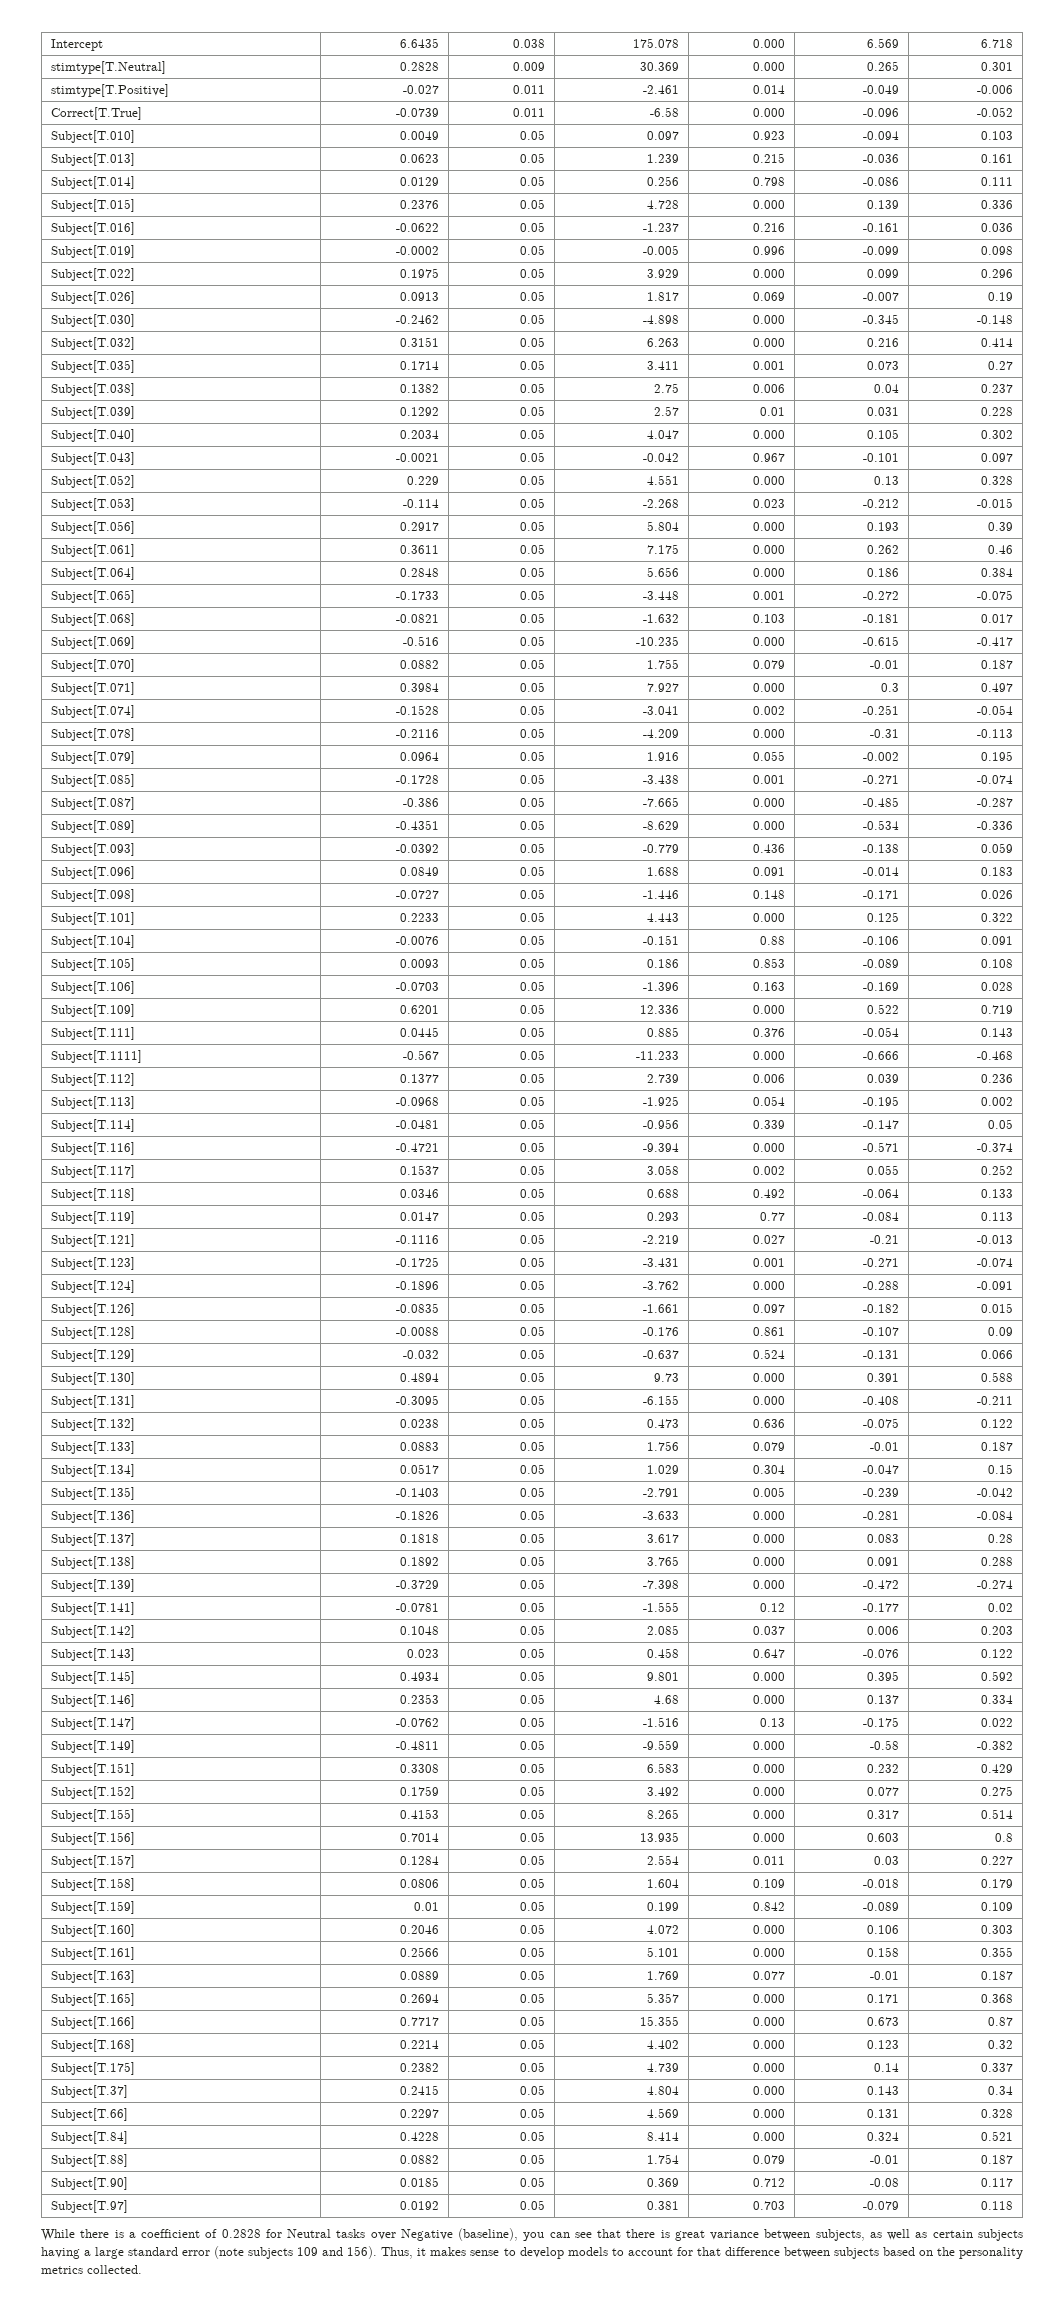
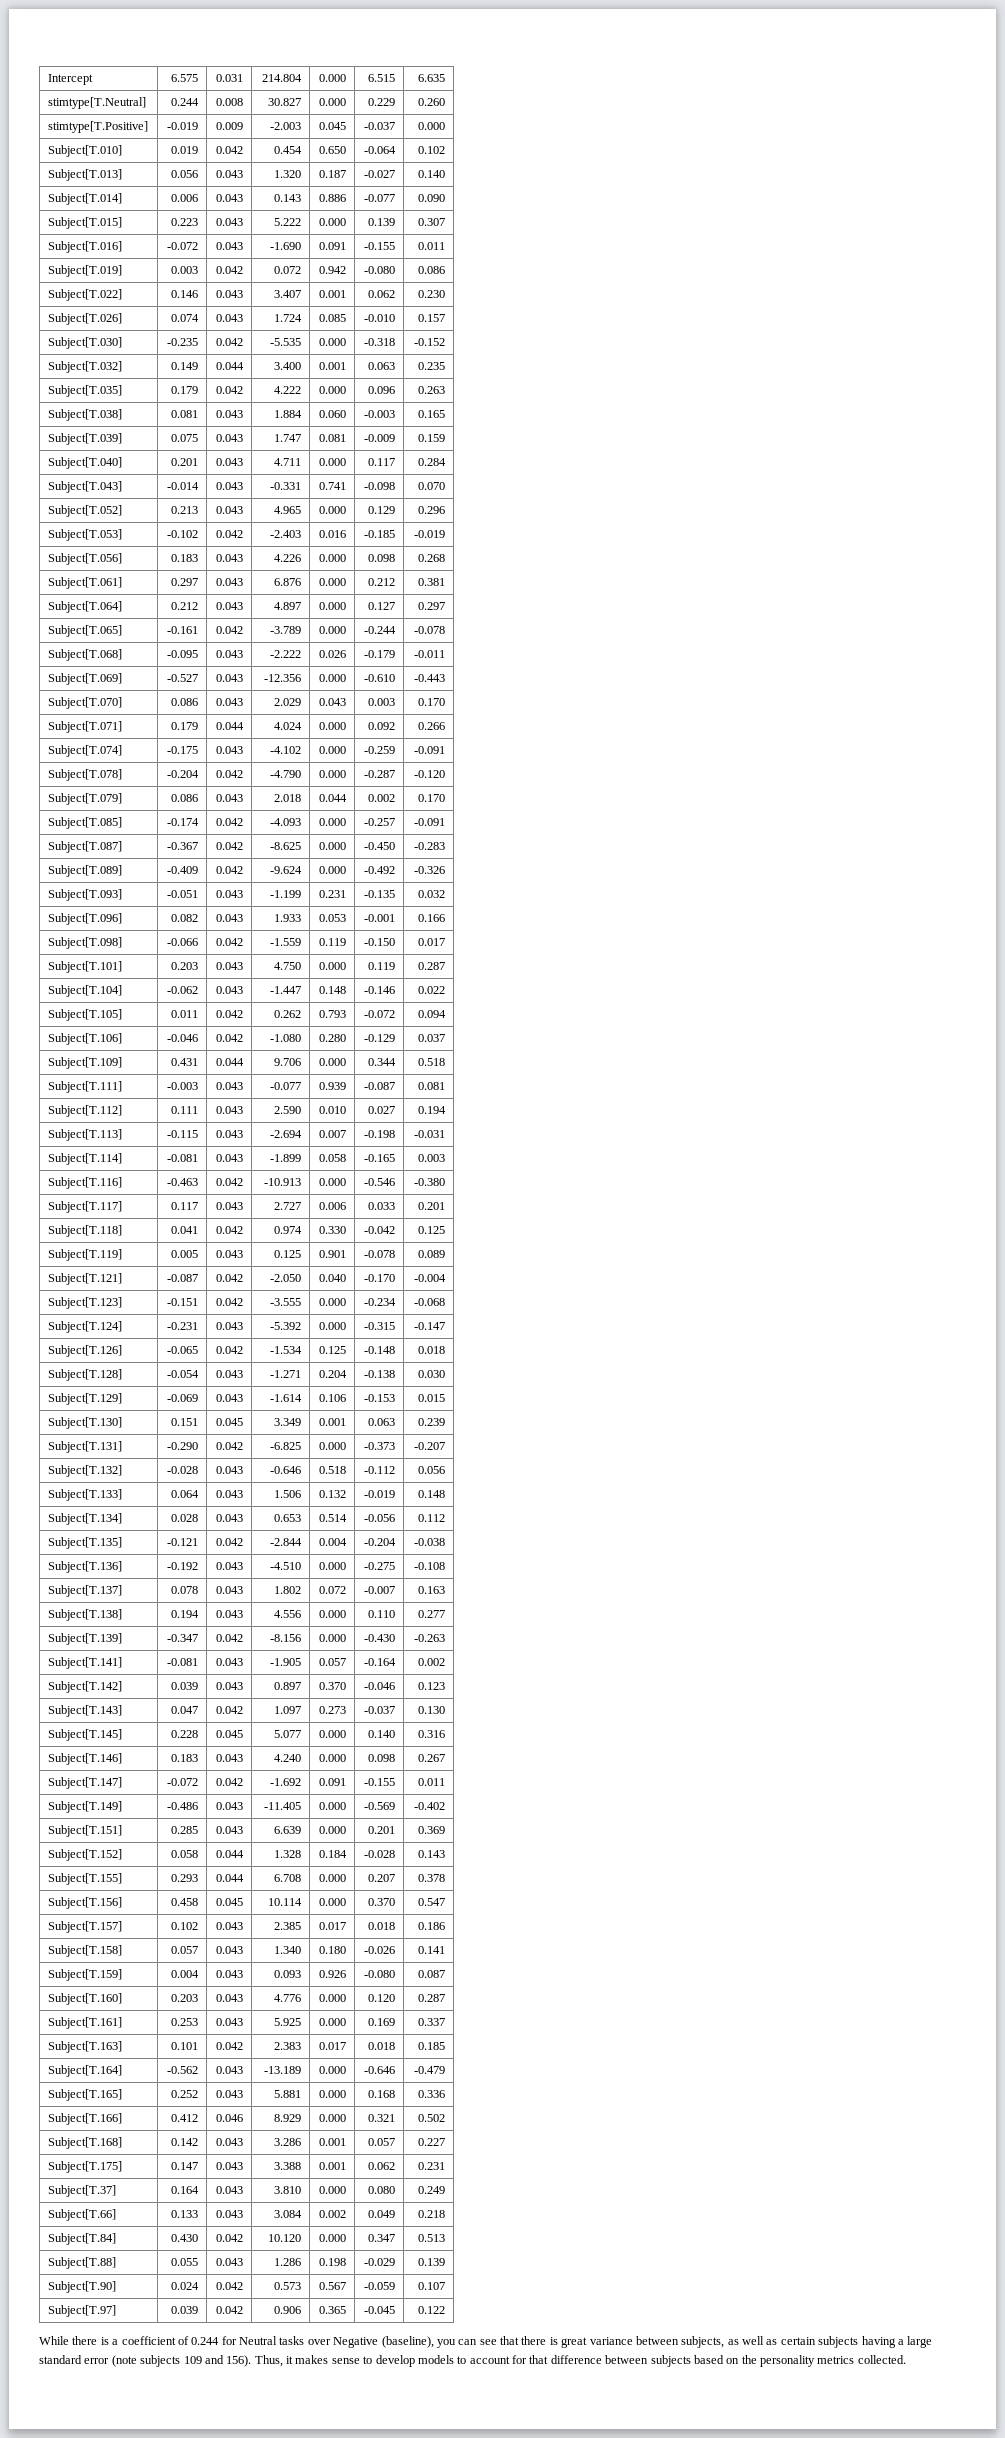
- Intercept | 6.6435 | 0.038 | 175.078 | 0.000 | 6.569 | 6.718
+ Intercept | 6.575 | 0.031 | 214.804 | 0.000 | 6.515 | 6.635
- stimtype[T.Neutral] | 0.2828 | 0.009 | 30.369 | 0.000 | 0.265 | 0.301
- stimtype[T.Positive] | -0.027 | 0.011 | -2.461 | 0.014 | -0.049 | -0.006
- Correct[T.True] | -0.0739 | 0.011 | -6.58 | 0.000 | -0.096 | -0.052
- Subject[T.010] | 0.0049 | 0.05 | 0.097 | 0.923 | -0.094 | 0.103
- Subject[T.013] | 0.0623 | 0.05 | 1.239 | 0.215 | -0.036 | 0.161
- Subject[T.014] | 0.0129 | 0.05 | 0.256 | 0.798 | -0.086 | 0.111
- Subject[T.015] | 0.2376 | 0.05 | 4.728 | 0.000 | 0.139 | 0.336
+ stimtype[T.Neutral] | 0.244 | 0.008 | 30.827 | 0.000 | 0.229 | 0.260
+ stimtype[T.Positive] | -0.019 | 0.009 | -2.003 | 0.045 | -0.037 | 0.000
+ Subject[T.010] | 0.019 | 0.042 | 0.454 | 0.650 | -0.064 | 0.102
+ Subject[T.013] | 0.056 | 0.043 | 1.320 | 0.187 | -0.027 | 0.140
+ Subject[T.014] | 0.006 | 0.043 | 0.143 | 0.886 | -0.077 | 0.090
+ Subject[T.015] | 0.223 | 0.043 | 5.222 | 0.000 | 0.139 | 0.307
- Subject[T.016] | -0.0622 | 0.05 | -1.237 | 0.216 | -0.161 | 0.036
- Subject[T.019] | -0.0002 | 0.05 | -0.005 | 0.996 | -0.099 | 0.098
- Subject[T.022] | 0.1975 | 0.05 | 3.929 | 0.000 | 0.099 | 0.296
- Subject[T.026] | 0.0913 | 0.05 | 1.817 | 0.069 | -0.007 | 0.19
- Subject[T.030] | -0.2462 | 0.05 | -4.898 | 0.000 | -0.345 | -0.148
- Subject[T.032] | 0.3151 | 0.05 | 6.263 | 0.000 | 0.216 | 0.414
- Subject[T.035] | 0.1714 | 0.05 | 3.411 | 0.001 | 0.073 | 0.27
- Subject[T.038] | 0.1382 | 0.05 | 2.75 | 0.006 | 0.04 | 0.237
- Subject[T.039] | 0.1292 | 0.05 | 2.57 | 0.01 | 0.031 | 0.228
- Subject[T.040] | 0.2034 | 0.05 | 4.047 | 0.000 | 0.105 | 0.302
- Subject[T.043] | -0.0021 | 0.05 | -0.042 | 0.967 | -0.101 | 0.097
- Subject[T.052] | 0.229 | 0.05 | 4.551 | 0.000 | 0.13 | 0.328
- Subject[T.053] | -0.114 | 0.05 | -2.268 | 0.023 | -0.212 | -0.015
- Subject[T.056] | 0.2917 | 0.05 | 5.804 | 0.000 | 0.193 | 0.39
- Subject[T.061] | 0.3611 | 0.05 | 7.175 | 0.000 | 0.262 | 0.46
- Subject[T.064] | 0.2848 | 0.05 | 5.656 | 0.000 | 0.186 | 0.384
- Subject[T.065] | -0.1733 | 0.05 | -3.448 | 0.001 | -0.272 | -0.075
- Subject[T.068] | -0.0821 | 0.05 | -1.632 | 0.103 | -0.181 | 0.017
- Subject[T.069] | -0.516 | 0.05 | -10.235 | 0.000 | -0.615 | -0.417
- Subject[T.070] | 0.0882 | 0.05 | 1.755 | 0.079 | -0.01 | 0.187
- Subject[T.071] | 0.3984 | 0.05 | 7.927 | 0.000 | 0.3 | 0.497
- Subject[T.074] | -0.1528 | 0.05 | -3.041 | 0.002 | -0.251 | -0.054
- Subject[T.078] | -0.2116 | 0.05 | -4.209 | 0.000 | -0.31 | -0.113
- Subject[T.079] | 0.0964 | 0.05 | 1.916 | 0.055 | -0.002 | 0.195
- Subject[T.085] | -0.1728 | 0.05 | -3.438 | 0.001 | -0.271 | -0.074
- Subject[T.087] | -0.386 | 0.05 | -7.665 | 0.000 | -0.485 | -0.287
- Subject[T.089] | -0.4351 | 0.05 | -8.629 | 0.000 | -0.534 | -0.336
- Subject[T.093] | -0.0392 | 0.05 | -0.779 | 0.436 | -0.138 | 0.059
- Subject[T.096] | 0.0849 | 0.05 | 1.688 | 0.091 | -0.014 | 0.183
- Subject[T.098] | -0.0727 | 0.05 | -1.446 | 0.148 | -0.171 | 0.026
- Subject[T.101] | 0.2233 | 0.05 | 4.443 | 0.000 | 0.125 | 0.322
- Subject[T.104] | -0.0076 | 0.05 | -0.151 | 0.88 | -0.106 | 0.091
- Subject[T.105] | 0.0093 | 0.05 | 0.186 | 0.853 | -0.089 | 0.108
- Subject[T.106] | -0.0703 | 0.05 | -1.396 | 0.163 | -0.169 | 0.028
- Subject[T.109] | 0.6201 | 0.05 | 12.336 | 0.000 | 0.522 | 0.719
- Subject[T.111] | 0.0445 | 0.05 | 0.885 | 0.376 | -0.054 | 0.143
- Subject[T.1111] | -0.567 | 0.05 | -11.233 | 0.000 | -0.666 | -0.468
- Subject[T.112] | 0.1377 | 0.05 | 2.739 | 0.006 | 0.039 | 0.236
- Subject[T.113] | -0.0968 | 0.05 | -1.925 | 0.054 | -0.195 | 0.002
- Subject[T.114] | -0.0481 | 0.05 | -0.956 | 0.339 | -0.147 | 0.05
- Subject[T.116] | -0.4721 | 0.05 | -9.394 | 0.000 | -0.571 | -0.374
- Subject[T.117] | 0.1537 | 0.05 | 3.058 | 0.002 | 0.055 | 0.252
- Subject[T.118] | 0.0346 | 0.05 | 0.688 | 0.492 | -0.064 | 0.133
- Subject[T.119] | 0.0147 | 0.05 | 0.293 | 0.77 | -0.084 | 0.113
- Subject[T.121] | -0.1116 | 0.05 | -2.219 | 0.027 | -0.21 | -0.013
- Subject[T.123] | -0.1725 | 0.05 | -3.431 | 0.001 | -0.271 | -0.074
- Subject[T.124] | -0.1896 | 0.05 | -3.762 | 0.000 | -0.288 | -0.091
- Subject[T.126] | -0.0835 | 0.05 | -1.661 | 0.097 | -0.182 | 0.015
- Subject[T.128] | -0.0088 | 0.05 | -0.176 | 0.861 | -0.107 | 0.09
- Subject[T.129] | -0.032 | 0.05 | -0.637 | 0.524 | -0.131 | 0.066
- Subject[T.130] | 0.4894 | 0.05 | 9.73 | 0.000 | 0.391 | 0.588
- Subject[T.131] | -0.3095 | 0.05 | -6.155 | 0.000 | -0.408 | -0.211
- Subject[T.132] | 0.0238 | 0.05 | 0.473 | 0.636 | -0.075 | 0.122
- Subject[T.133] | 0.0883 | 0.05 | 1.756 | 0.079 | -0.01 | 0.187
- Subject[T.134] | 0.0517 | 0.05 | 1.029 | 0.304 | -0.047 | 0.15
- Subject[T.135] | -0.1403 | 0.05 | -2.791 | 0.005 | -0.239 | -0.042
- Subject[T.136] | -0.1826 | 0.05 | -3.633 | 0.000 | -0.281 | -0.084
- Subject[T.137] | 0.1818 | 0.05 | 3.617 | 0.000 | 0.083 | 0.28
- Subject[T.138] | 0.1892 | 0.05 | 3.765 | 0.000 | 0.091 | 0.288
- Subject[T.139] | -0.3729 | 0.05 | -7.398 | 0.000 | -0.472 | -0.274
- Subject[T.141] | -0.0781 | 0.05 | -1.555 | 0.12 | -0.177 | 0.02
- Subject[T.142] | 0.1048 | 0.05 | 2.085 | 0.037 | 0.006 | 0.203
- Subject[T.143] | 0.023 | 0.05 | 0.458 | 0.647 | -0.076 | 0.122
- Subject[T.145] | 0.4934 | 0.05 | 9.801 | 0.000 | 0.395 | 0.592
- Subject[T.146] | 0.2353 | 0.05 | 4.68 | 0.000 | 0.137 | 0.334
- Subject[T.147] | -0.0762 | 0.05 | -1.516 | 0.13 | -0.175 | 0.022
- Subject[T.149] | -0.4811 | 0.05 | -9.559 | 0.000 | -0.58 | -0.382
- Subject[T.151] | 0.3308 | 0.05 | 6.583 | 0.000 | 0.232 | 0.429
- Subject[T.152] | 0.1759 | 0.05 | 3.492 | 0.000 | 0.077 | 0.275
- Subject[T.155] | 0.4153 | 0.05 | 8.265 | 0.000 | 0.317 | 0.514
- Subject[T.156] | 0.7014 | 0.05 | 13.935 | 0.000 | 0.603 | 0.8
- Subject[T.157] | 0.1284 | 0.05 | 2.554 | 0.011 | 0.03 | 0.227
- Subject[T.158] | 0.0806 | 0.05 | 1.604 | 0.109 | -0.018 | 0.179
- Subject[T.159] | 0.01 | 0.05 | 0.199 | 0.842 | -0.089 | 0.109
- Subject[T.160] | 0.2046 | 0.05 | 4.072 | 0.000 | 0.106 | 0.303
- Subject[T.161] | 0.2566 | 0.05 | 5.101 | 0.000 | 0.158 | 0.355
- Subject[T.163] | 0.0889 | 0.05 | 1.769 | 0.077 | -0.01 | 0.187
- Subject[T.165] | 0.2694 | 0.05 | 5.357 | 0.000 | 0.171 | 0.368
- Subject[T.166] | 0.7717 | 0.05 | 15.355 | 0.000 | 0.673 | 0.87
- Subject[T.168] | 0.2214 | 0.05 | 4.402 | 0.000 | 0.123 | 0.32
- Subject[T.175] | 0.2382 | 0.05 | 4.739 | 0.000 | 0.14 | 0.337
- Subject[T.37] | 0.2415 | 0.05 | 4.804 | 0.000 | 0.143 | 0.34
- Subject[T.66] | 0.2297 | 0.05 | 4.569 | 0.000 | 0.131 | 0.328
- Subject[T.84] | 0.4228 | 0.05 | 8.414 | 0.000 | 0.324 | 0.521
- Subject[T.88] | 0.0882 | 0.05 | 1.754 | 0.079 | -0.01 | 0.187
- Subject[T.90] | 0.0185 | 0.05 | 0.369 | 0.712 | -0.08 | 0.117
- Subject[T.97] | 0.0192 | 0.05 | 0.381 | 0.703 | -0.079 | 0.118
+ Subject[T.016] | -0.072 | 0.043 | -1.690 | 0.091 | -0.155 | 0.011
+ Subject[T.019] | 0.003 | 0.042 | 0.072 | 0.942 | -0.080 | 0.086
+ Subject[T.022] | 0.146 | 0.043 | 3.407 | 0.001 | 0.062 | 0.230
+ Subject[T.026] | 0.074 | 0.043 | 1.724 | 0.085 | -0.010 | 0.157
+ Subject[T.030] | -0.235 | 0.042 | -5.535 | 0.000 | -0.318 | -0.152
+ Subject[T.032] | 0.149 | 0.044 | 3.400 | 0.001 | 0.063 | 0.235
+ Subject[T.035] | 0.179 | 0.042 | 4.222 | 0.000 | 0.096 | 0.263
+ Subject[T.038] | 0.081 | 0.043 | 1.884 | 0.060 | -0.003 | 0.165
+ Subject[T.039] | 0.075 | 0.043 | 1.747 | 0.081 | -0.009 | 0.159
+ Subject[T.040] | 0.201 | 0.043 | 4.711 | 0.000 | 0.117 | 0.284
+ Subject[T.043] | -0.014 | 0.043 | -0.331 | 0.741 | -0.098 | 0.070
+ Subject[T.052] | 0.213 | 0.043 | 4.965 | 0.000 | 0.129 | 0.296
+ Subject[T.053] | -0.102 | 0.042 | -2.403 | 0.016 | -0.185 | -0.019
+ Subject[T.056] | 0.183 | 0.043 | 4.226 | 0.000 | 0.098 | 0.268
+ Subject[T.061] | 0.297 | 0.043 | 6.876 | 0.000 | 0.212 | 0.381
+ Subject[T.064] | 0.212 | 0.043 | 4.897 | 0.000 | 0.127 | 0.297
+ Subject[T.065] | -0.161 | 0.042 | -3.789 | 0.000 | -0.244 | -0.078
+ Subject[T.068] | -0.095 | 0.043 | -2.222 | 0.026 | -0.179 | -0.011
+ Subject[T.069] | -0.527 | 0.043 | -12.356 | 0.000 | -0.610 | -0.443
+ Subject[T.070] | 0.086 | 0.043 | 2.029 | 0.043 | 0.003 | 0.170
+ Subject[T.071] | 0.179 | 0.044 | 4.024 | 0.000 | 0.092 | 0.266
+ Subject[T.074] | -0.175 | 0.043 | -4.102 | 0.000 | -0.259 | -0.091
+ Subject[T.078] | -0.204 | 0.042 | -4.790 | 0.000 | -0.287 | -0.120
+ Subject[T.079] | 0.086 | 0.043 | 2.018 | 0.044 | 0.002 | 0.170
+ Subject[T.085] | -0.174 | 0.042 | -4.093 | 0.000 | -0.257 | -0.091
+ Subject[T.087] | -0.367 | 0.042 | -8.625 | 0.000 | -0.450 | -0.283
+ Subject[T.089] | -0.409 | 0.042 | -9.624 | 0.000 | -0.492 | -0.326
+ Subject[T.093] | -0.051 | 0.043 | -1.199 | 0.231 | -0.135 | 0.032
+ Subject[T.096] | 0.082 | 0.043 | 1.933 | 0.053 | -0.001 | 0.166
+ Subject[T.098] | -0.066 | 0.042 | -1.559 | 0.119 | -0.150 | 0.017
+ Subject[T.101] | 0.203 | 0.043 | 4.750 | 0.000 | 0.119 | 0.287
+ Subject[T.104] | -0.062 | 0.043 | -1.447 | 0.148 | -0.146 | 0.022
+ Subject[T.105] | 0.011 | 0.042 | 0.262 | 0.793 | -0.072 | 0.094
+ Subject[T.106] | -0.046 | 0.042 | -1.080 | 0.280 | -0.129 | 0.037
+ Subject[T.109] | 0.431 | 0.044 | 9.706 | 0.000 | 0.344 | 0.518
+ Subject[T.111] | -0.003 | 0.043 | -0.077 | 0.939 | -0.087 | 0.081
+ Subject[T.112] | 0.111 | 0.043 | 2.590 | 0.010 | 0.027 | 0.194
+ Subject[T.113] | -0.115 | 0.043 | -2.694 | 0.007 | -0.198 | -0.031
+ Subject[T.114] | -0.081 | 0.043 | -1.899 | 0.058 | -0.165 | 0.003
+ Subject[T.116] | -0.463 | 0.042 | -10.913 | 0.000 | -0.546 | -0.380
+ Subject[T.117] | 0.117 | 0.043 | 2.727 | 0.006 | 0.033 | 0.201
+ Subject[T.118] | 0.041 | 0.042 | 0.974 | 0.330 | -0.042 | 0.125
+ Subject[T.119] | 0.005 | 0.043 | 0.125 | 0.901 | -0.078 | 0.089
+ Subject[T.121] | -0.087 | 0.042 | -2.050 | 0.040 | -0.170 | -0.004
+ Subject[T.123] | -0.151 | 0.042 | -3.555 | 0.000 | -0.234 | -0.068
+ Subject[T.124] | -0.231 | 0.043 | -5.392 | 0.000 | -0.315 | -0.147
+ Subject[T.126] | -0.065 | 0.042 | -1.534 | 0.125 | -0.148 | 0.018
+ Subject[T.128] | -0.054 | 0.043 | -1.271 | 0.204 | -0.138 | 0.030
+ Subject[T.129] | -0.069 | 0.043 | -1.614 | 0.106 | -0.153 | 0.015
+ Subject[T.130] | 0.151 | 0.045 | 3.349 | 0.001 | 0.063 | 0.239
+ Subject[T.131] | -0.290 | 0.042 | -6.825 | 0.000 | -0.373 | -0.207
+ Subject[T.132] | -0.028 | 0.043 | -0.646 | 0.518 | -0.112 | 0.056
+ Subject[T.133] | 0.064 | 0.043 | 1.506 | 0.132 | -0.019 | 0.148
+ Subject[T.134] | 0.028 | 0.043 | 0.653 | 0.514 | -0.056 | 0.112
+ Subject[T.135] | -0.121 | 0.042 | -2.844 | 0.004 | -0.204 | -0.038
+ Subject[T.136] | -0.192 | 0.043 | -4.510 | 0.000 | -0.275 | -0.108
+ Subject[T.137] | 0.078 | 0.043 | 1.802 | 0.072 | -0.007 | 0.163
+ Subject[T.138] | 0.194 | 0.043 | 4.556 | 0.000 | 0.110 | 0.277
+ Subject[T.139] | -0.347 | 0.042 | -8.156 | 0.000 | -0.430 | -0.263
+ Subject[T.141] | -0.081 | 0.043 | -1.905 | 0.057 | -0.164 | 0.002
+ Subject[T.142] | 0.039 | 0.043 | 0.897 | 0.370 | -0.046 | 0.123
+ Subject[T.143] | 0.047 | 0.042 | 1.097 | 0.273 | -0.037 | 0.130
+ Subject[T.145] | 0.228 | 0.045 | 5.077 | 0.000 | 0.140 | 0.316
+ Subject[T.146] | 0.183 | 0.043 | 4.240 | 0.000 | 0.098 | 0.267
+ Subject[T.147] | -0.072 | 0.042 | -1.692 | 0.091 | -0.155 | 0.011
+ Subject[T.149] | -0.486 | 0.043 | -11.405 | 0.000 | -0.569 | -0.402
+ Subject[T.151] | 0.285 | 0.043 | 6.639 | 0.000 | 0.201 | 0.369
+ Subject[T.152] | 0.058 | 0.044 | 1.328 | 0.184 | -0.028 | 0.143
+ Subject[T.155] | 0.293 | 0.044 | 6.708 | 0.000 | 0.207 | 0.378
+ Subject[T.156] | 0.458 | 0.045 | 10.114 | 0.000 | 0.370 | 0.547
+ Subject[T.157] | 0.102 | 0.043 | 2.385 | 0.017 | 0.018 | 0.186
+ Subject[T.158] | 0.057 | 0.043 | 1.340 | 0.180 | -0.026 | 0.141
+ Subject[T.159] | 0.004 | 0.043 | 0.093 | 0.926 | -0.080 | 0.087
+ Subject[T.160] | 0.203 | 0.043 | 4.776 | 0.000 | 0.120 | 0.287
+ Subject[T.161] | 0.253 | 0.043 | 5.925 | 0.000 | 0.169 | 0.337
+ Subject[T.163] | 0.101 | 0.042 | 2.383 | 0.017 | 0.018 | 0.185
+ Subject[T.164] | -0.562 | 0.043 | -13.189 | 0.000 | -0.646 | -0.479
+ Subject[T.165] | 0.252 | 0.043 | 5.881 | 0.000 | 0.168 | 0.336
+ Subject[T.166] | 0.412 | 0.046 | 8.929 | 0.000 | 0.321 | 0.502
+ Subject[T.168] | 0.142 | 0.043 | 3.286 | 0.001 | 0.057 | 0.227
+ Subject[T.175] | 0.147 | 0.043 | 3.388 | 0.001 | 0.062 | 0.231
+ Subject[T.37] | 0.164 | 0.043 | 3.810 | 0.000 | 0.080 | 0.249
+ Subject[T.66] | 0.133 | 0.043 | 3.084 | 0.002 | 0.049 | 0.218
+ Subject[T.84] | 0.430 | 0.042 | 10.120 | 0.000 | 0.347 | 0.513
+ Subject[T.88] | 0.055 | 0.043 | 1.286 | 0.198 | -0.029 | 0.139
+ Subject[T.90] | 0.024 | 0.042 | 0.573 | 0.567 | -0.059 | 0.107
+ Subject[T.97] | 0.039 | 0.042 | 0.906 | 0.365 | -0.045 | 0.122
- While there is a coefficient of 0.2828 for Neutral tasks over Negative (baseline), you can see that there is great variance between subjects, as well as certain subjects having a large standard error (note subjects 109 and 156).
+ While there is a coefficient of 0.244 for Neutral tasks over Negative (baseline), you can see that there is great variance between subjects, as well as certain subjects having a large standard error (note subjects 109 and 156).

